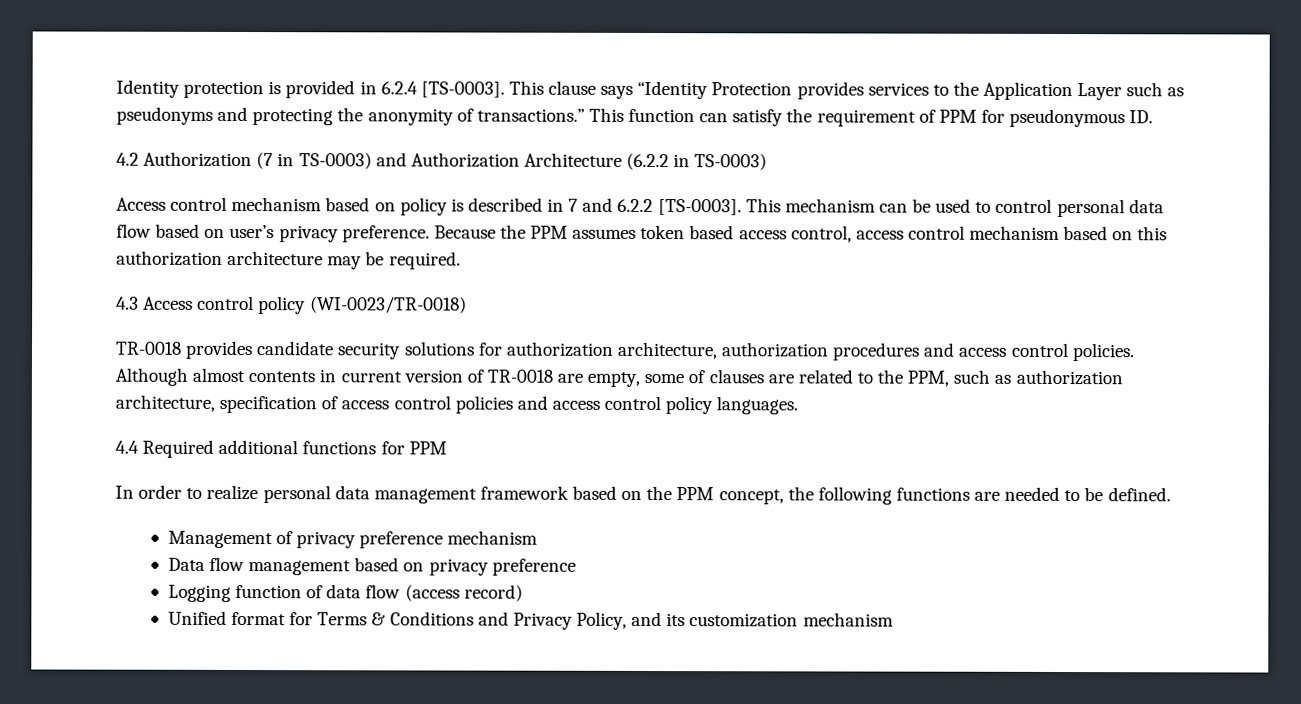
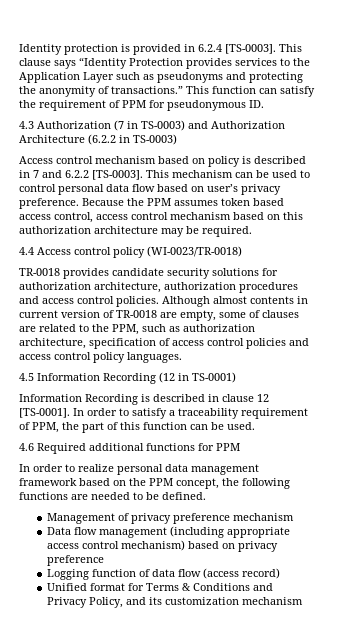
- 4.2 Authorization (7 in TS-0003) and Authorization Architecture (6.2.2 in TS-0003)
+ 4.3 Authorization (7 in TS-0003) and Authorization Architecture (6.2.2 in TS-0003)
- 4.3 Access control policy (WI-0023/TR-0018)
+ 4.4 Access control policy (WI-0023/TR-0018)
- 4.4 Required additional functions for PPM
+ 4.5 Information Recording (12 in TS-0001)
+ Information Recording is described in clause 12 [TS-0001]. In order to satisfy a traceability requirement of PPM, the part of this function can be used.
+ 4.6 Required additional functions for PPM
- Data flow management based on privacy preference
+ Data flow management (including appropriate access control mechanism) based on privacy preference

